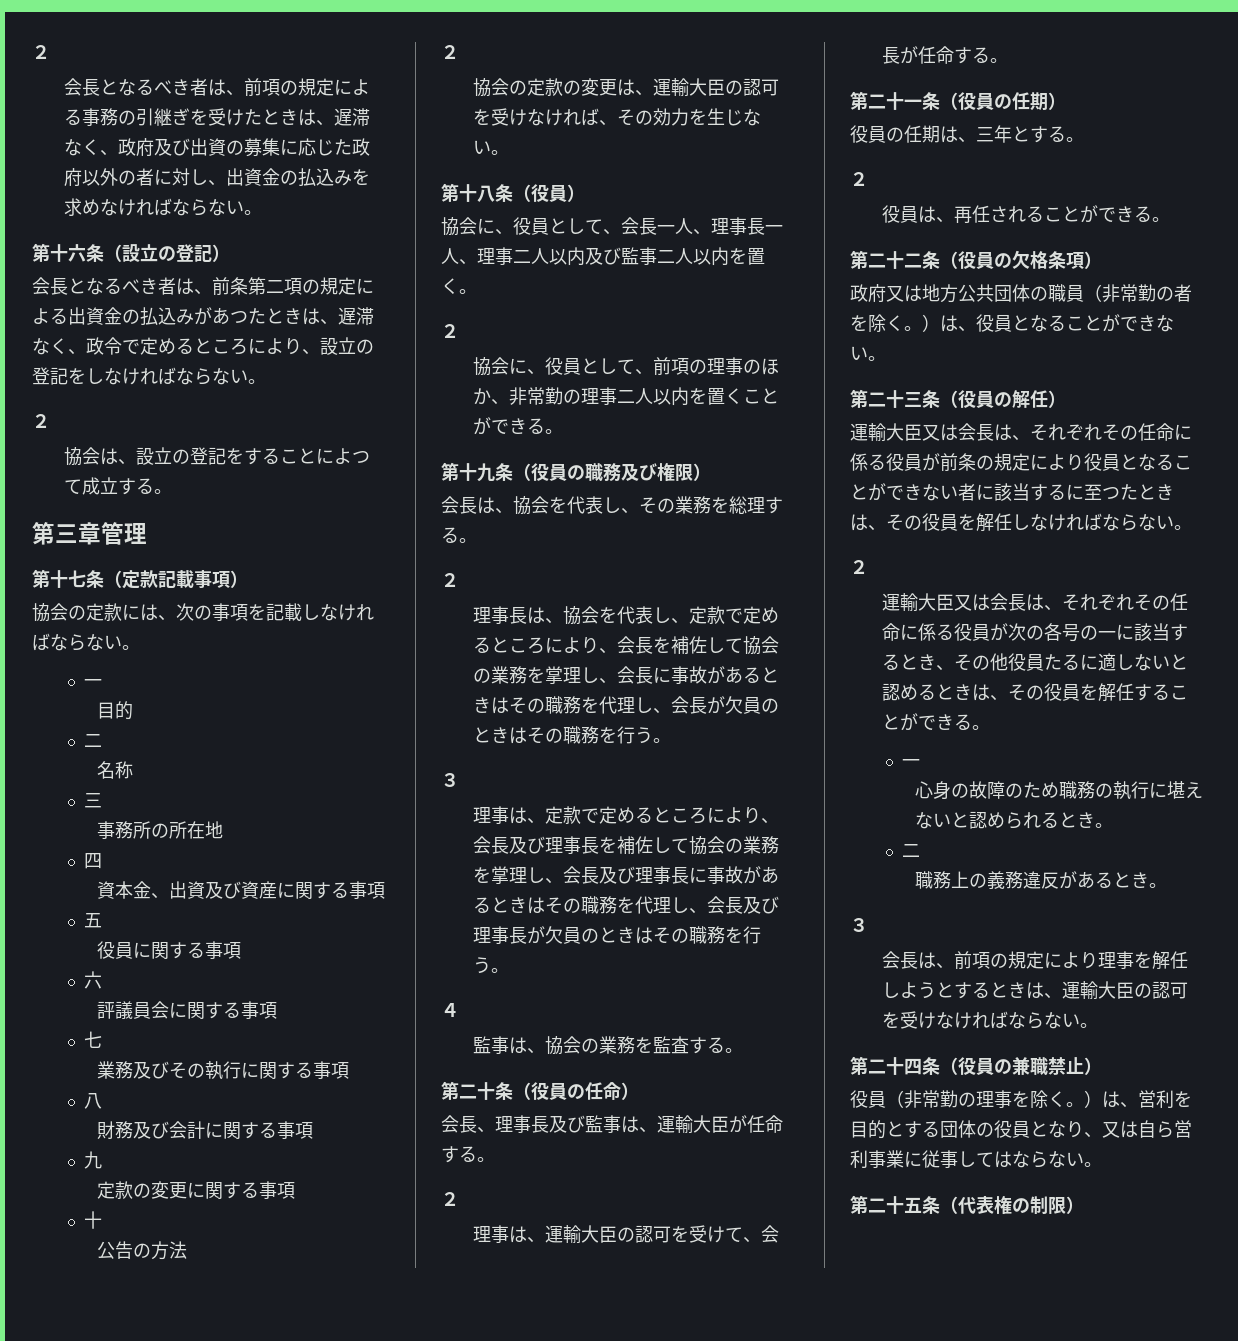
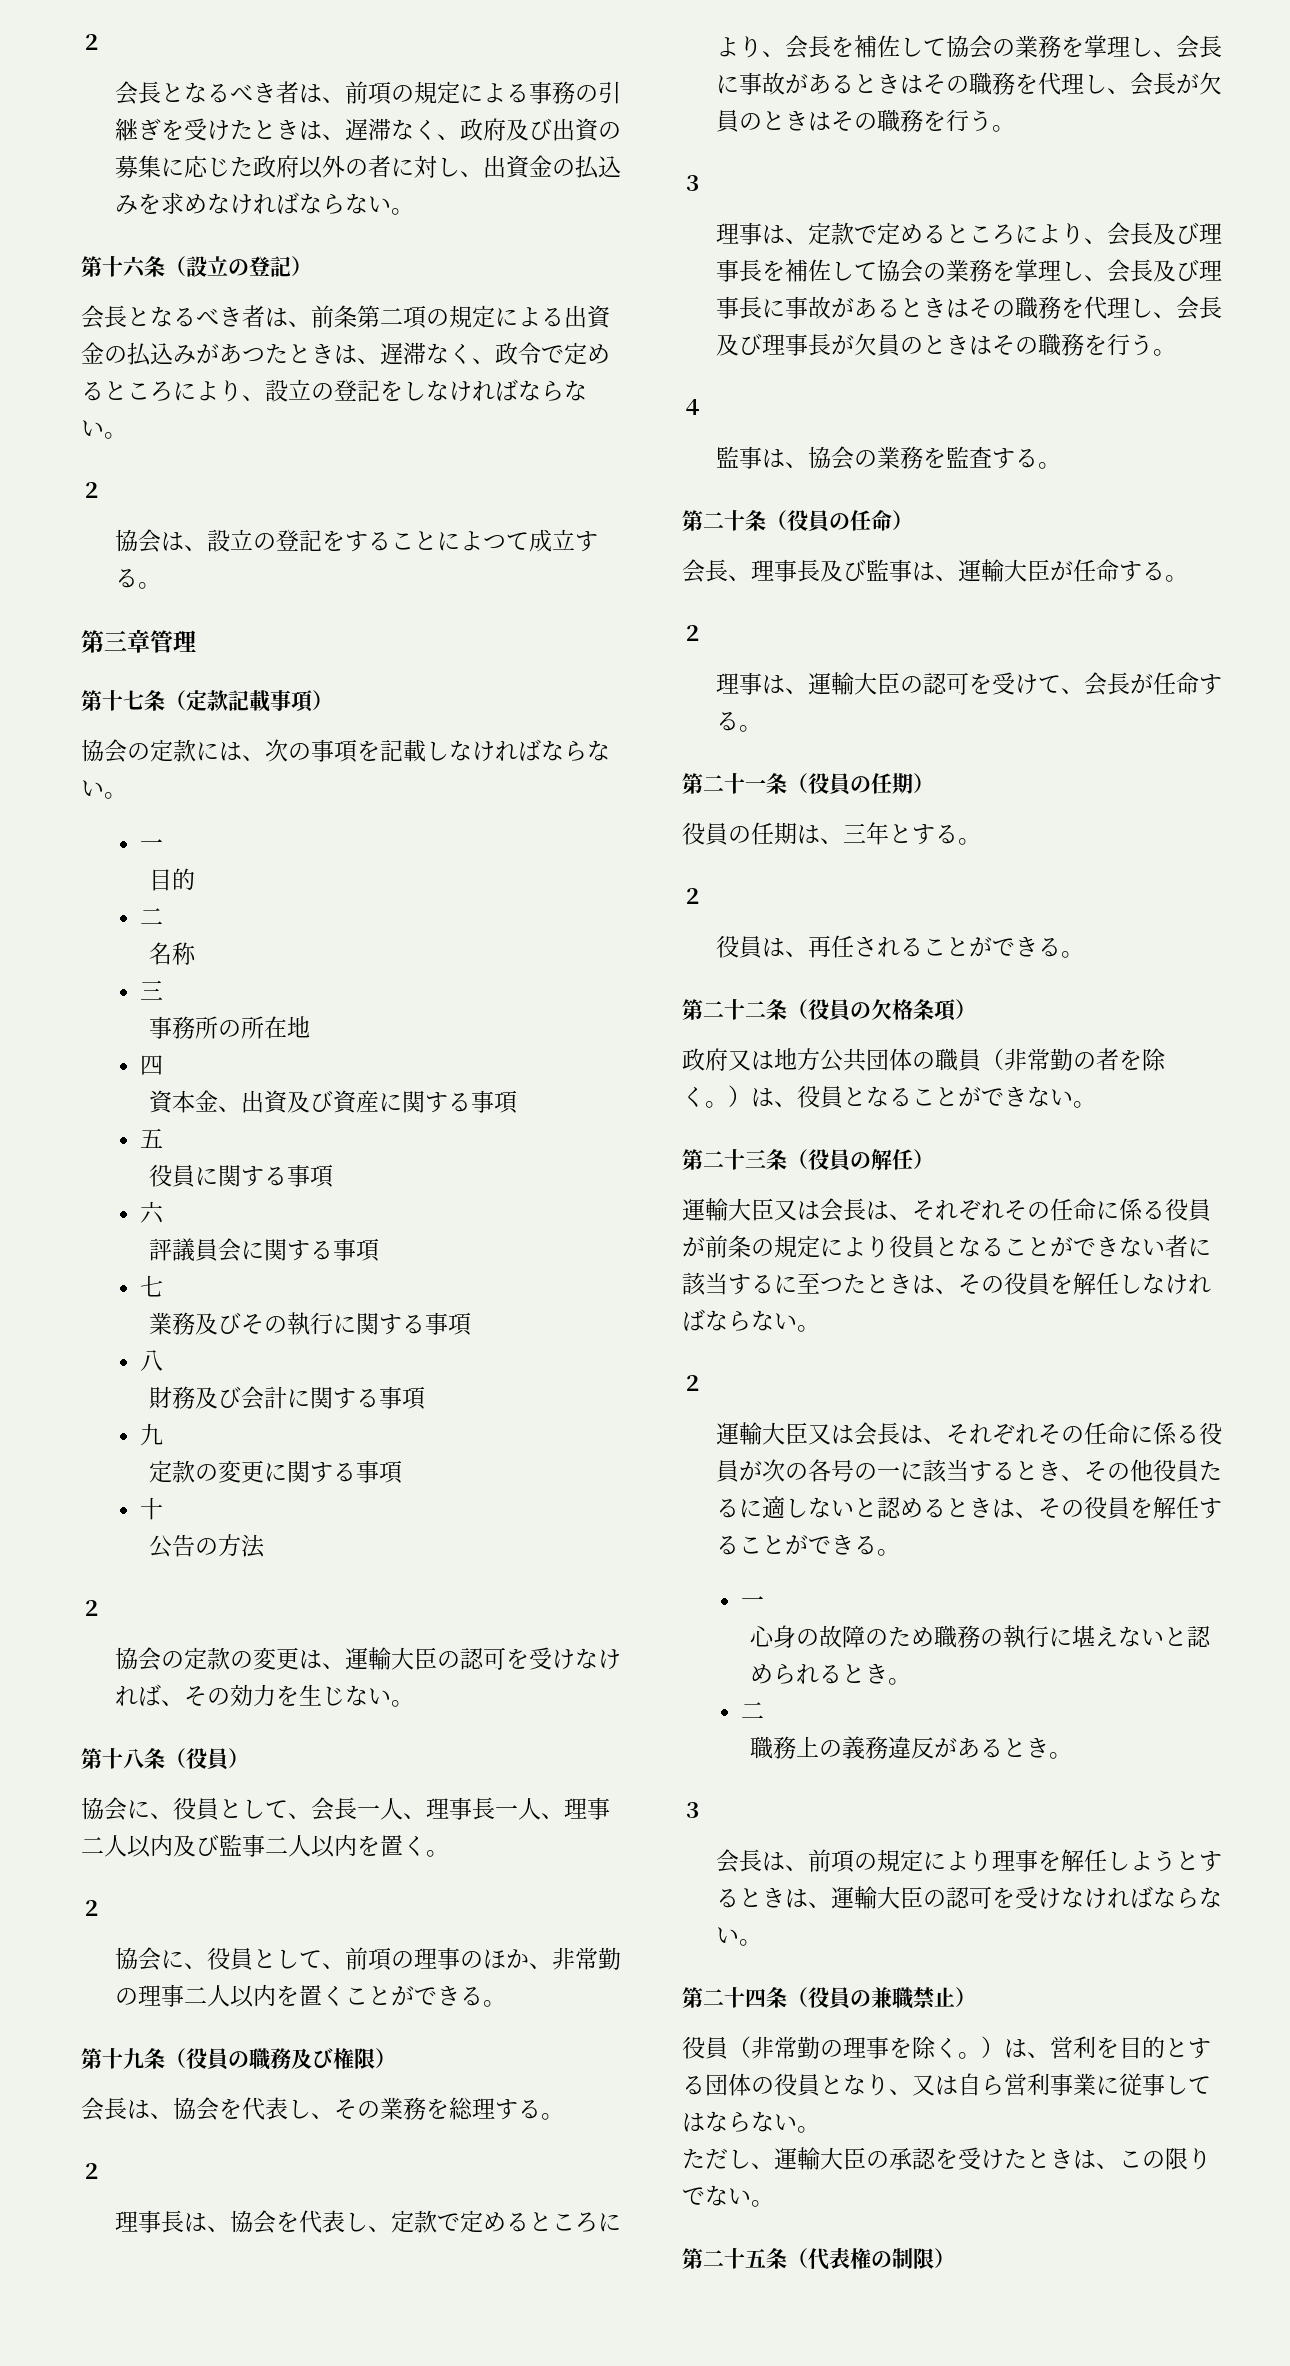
+ ただし、運輸大臣の承認を受けたときは、この限りでない。

